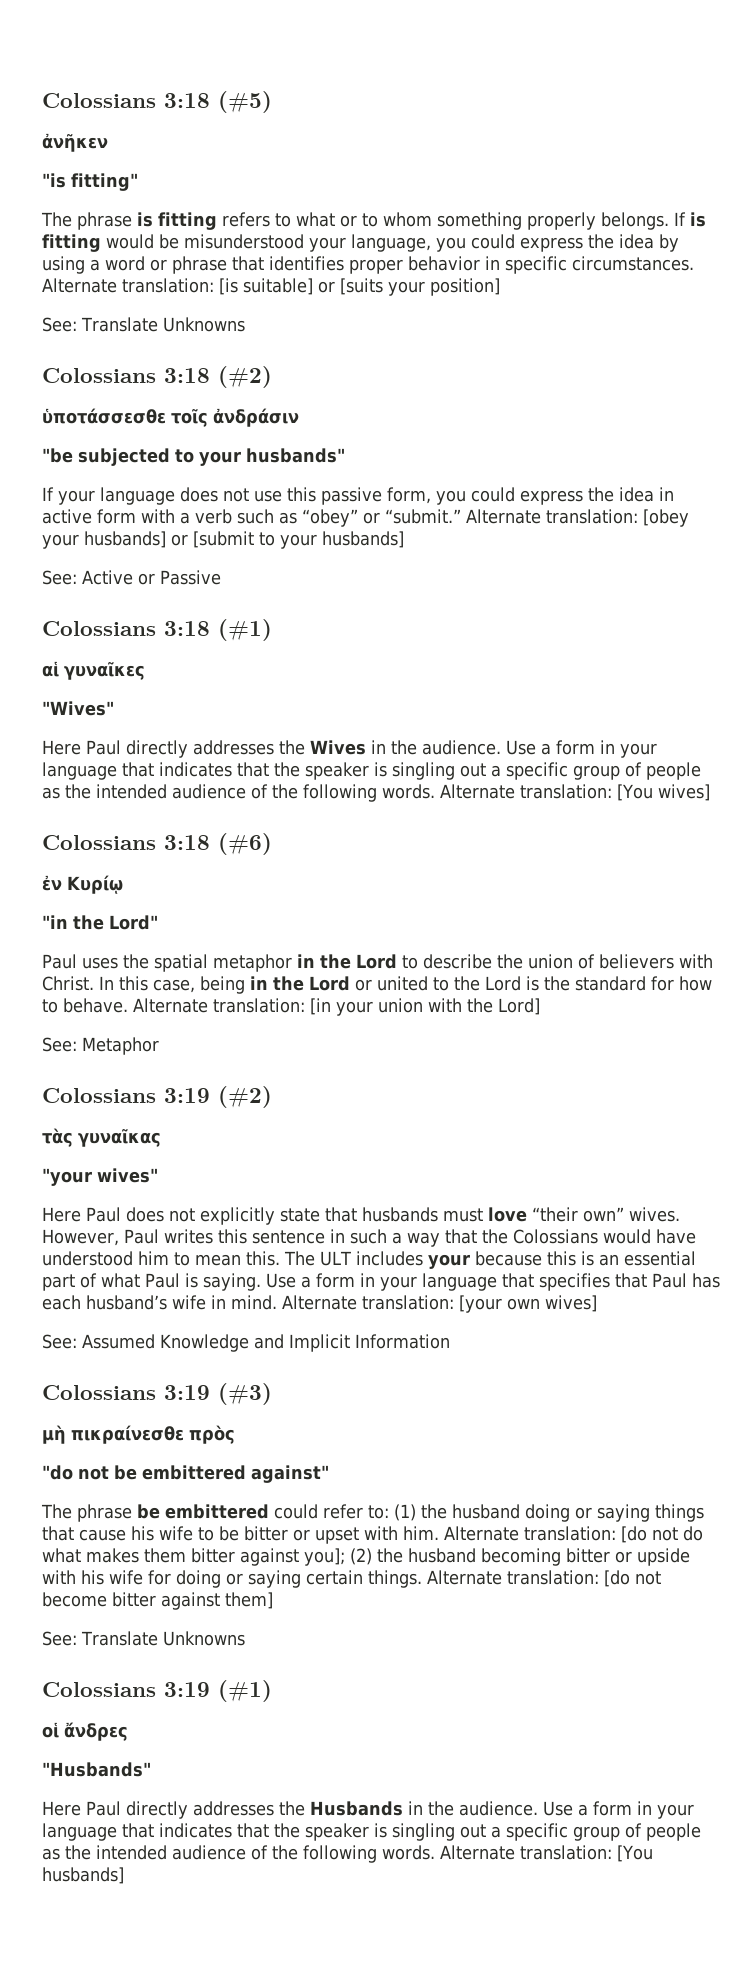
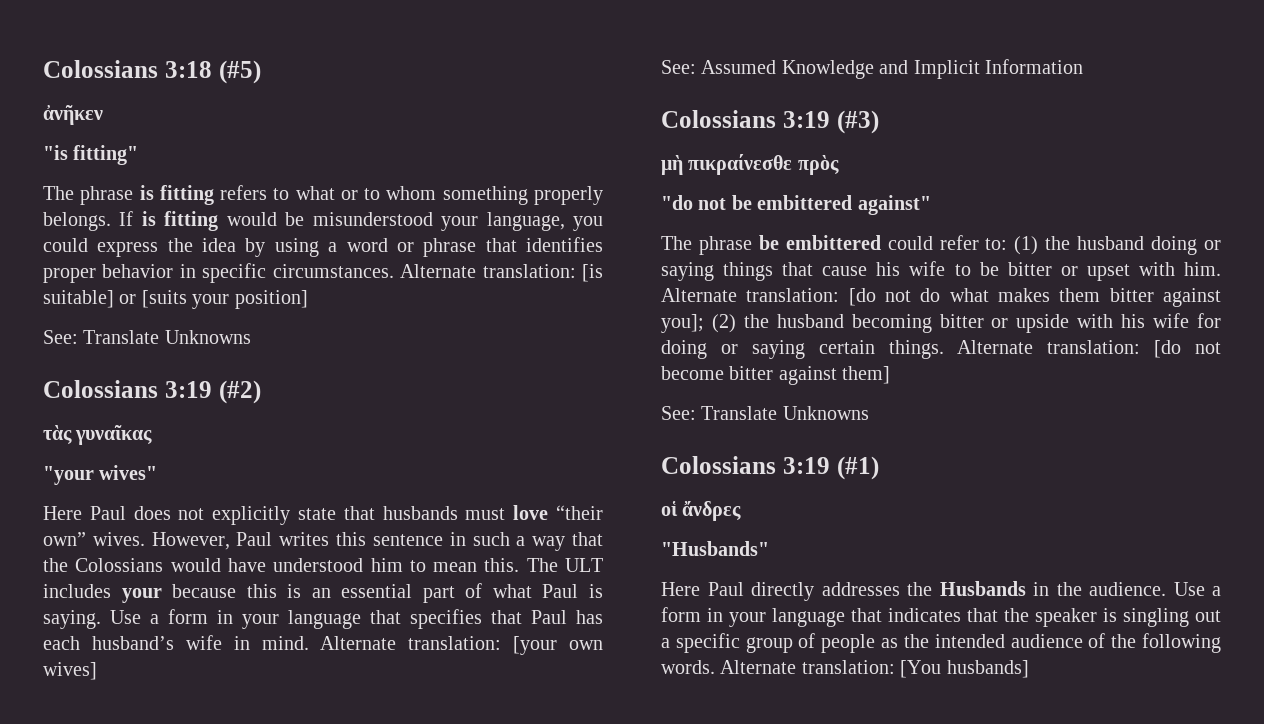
- Colossians 3:18 (#2)
- ὑποτάσσεσθε τοῖς ἀνδράσιν
- "be subjected to your husbands"
- If your language does not use this passive form, you could express the idea in active form with a verb such as “obey” or “submit.” Alternate translation: [obey your husbands] or [submit to your husbands]
- See: Active or Passive
- Colossians 3:18 (#1)
- αἱ γυναῖκες
- "Wives"
- Here Paul directly addresses the Wives in the audience. Use a form in your language that indicates that the speaker is singling out a specific group of people as the intended audience of the following words. Alternate translation: [You wives]
- Colossians 3:18 (#6)
- ἐν Κυρίῳ
- "in the Lord"
- Paul uses the spatial metaphor in the Lord to describe the union of believers with Christ. In this case, being in the Lord or united to the Lord is the standard for how to behave. Alternate translation: [in your union with the Lord]
- See: Metaphor

